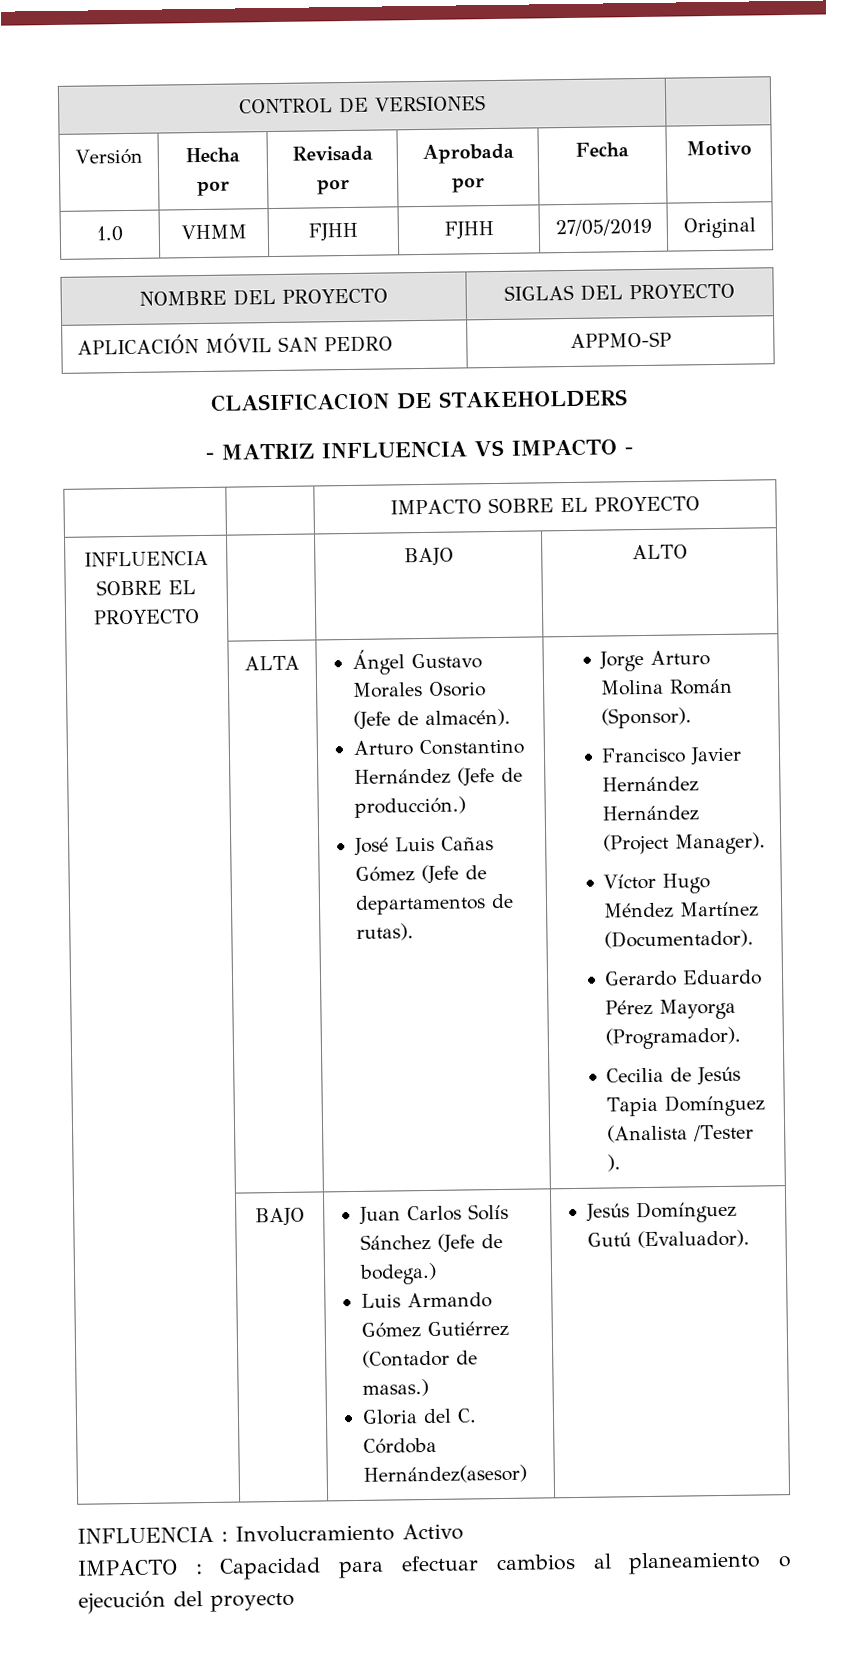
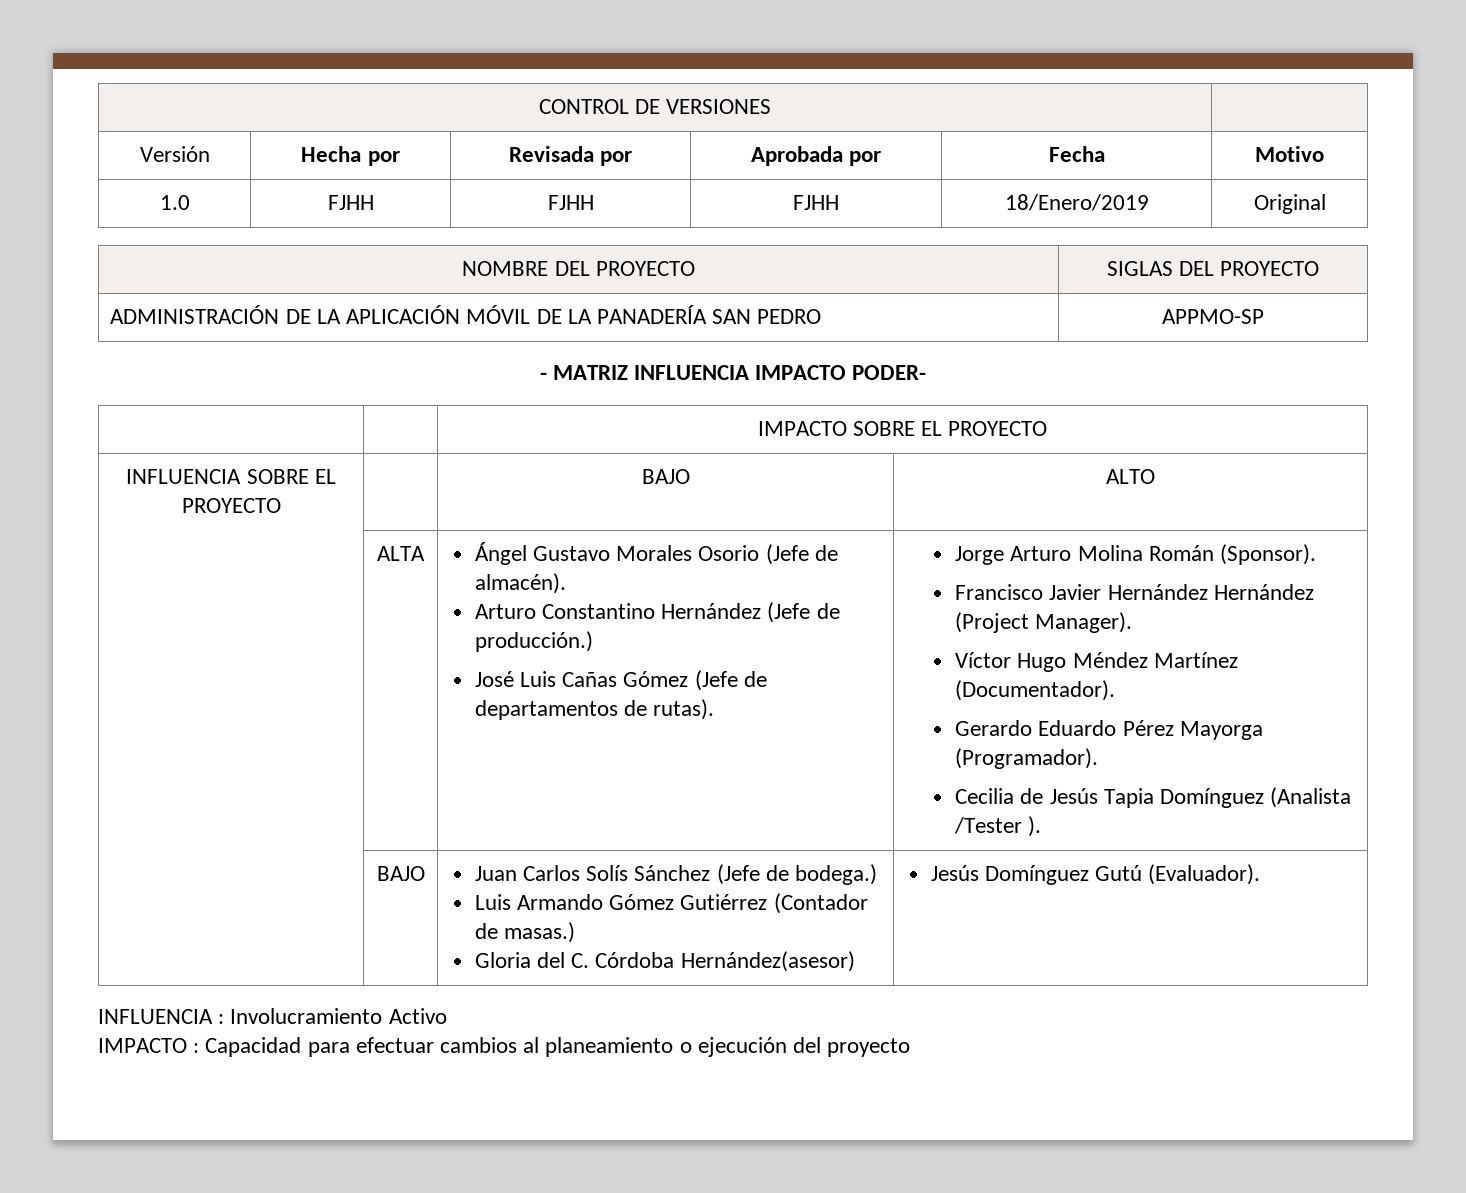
- 1.0 | VHMM | FJHH | FJHH | 27/05/2019 | Original
+ 1.0 | FJHH | FJHH | FJHH | 18/Enero/2019 | Original
- APLICACIÓN MÓVIL SAN PEDRO | APPMO-SP
+ ADMINISTRACIÓN DE LA APLICACIÓN MÓVIL DE LA PANADERÍA SAN PEDRO | APPMO-SP
- CLASIFICACION DE STAKEHOLDERS
- - MATRIZ INFLUENCIA VS IMPACTO -
+ - MATRIZ INFLUENCIA IMPACTO PODER-

